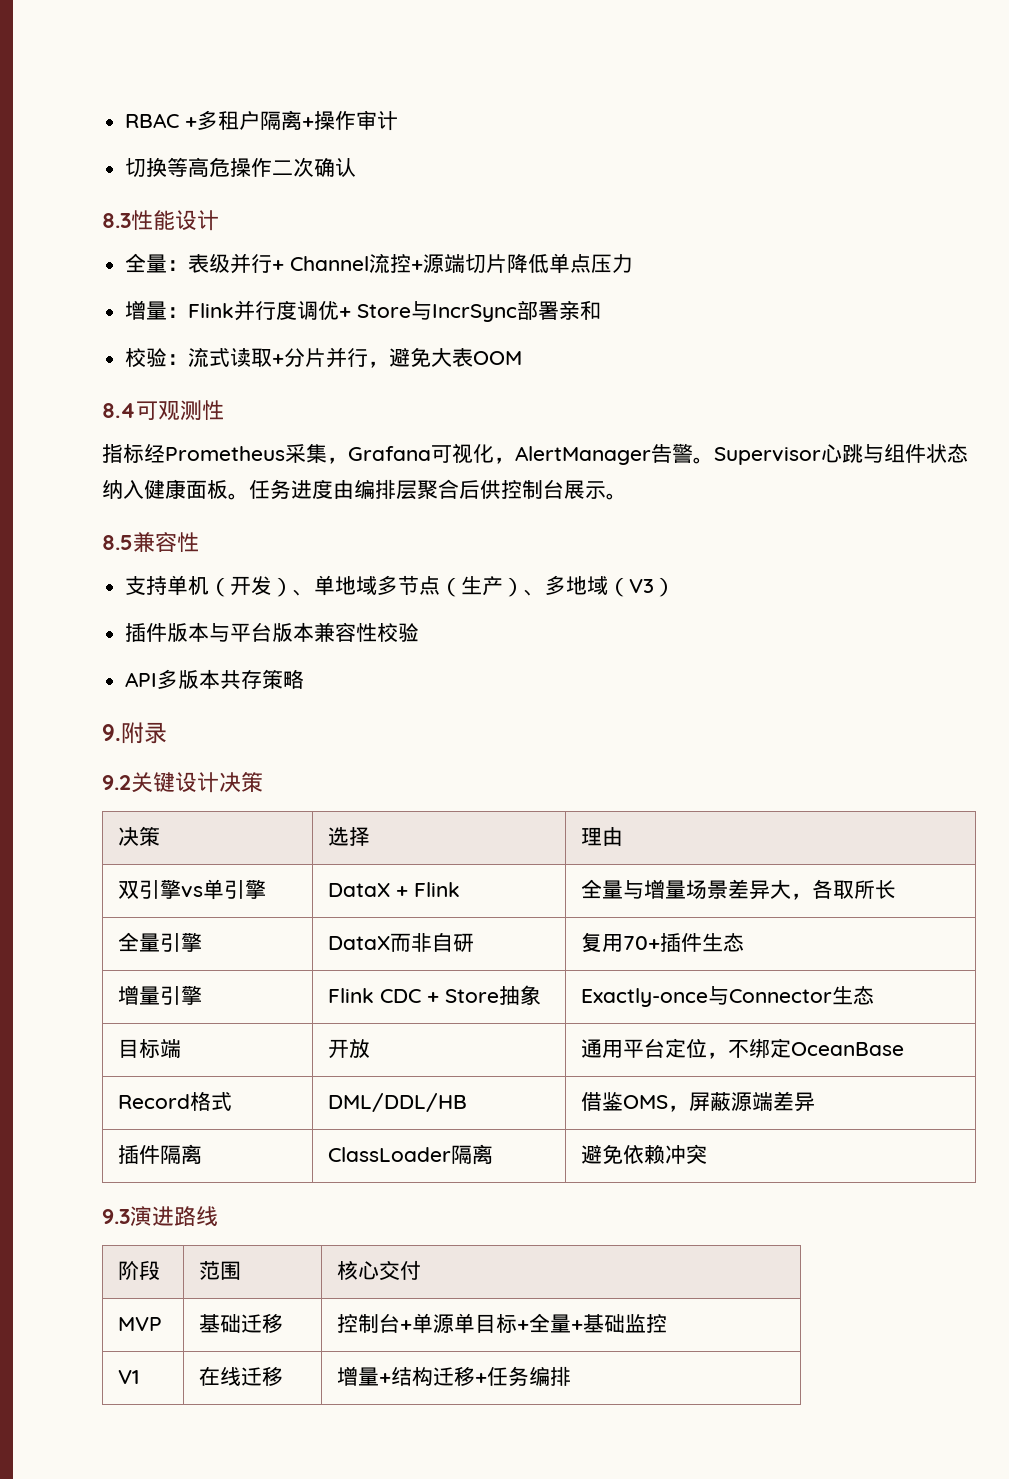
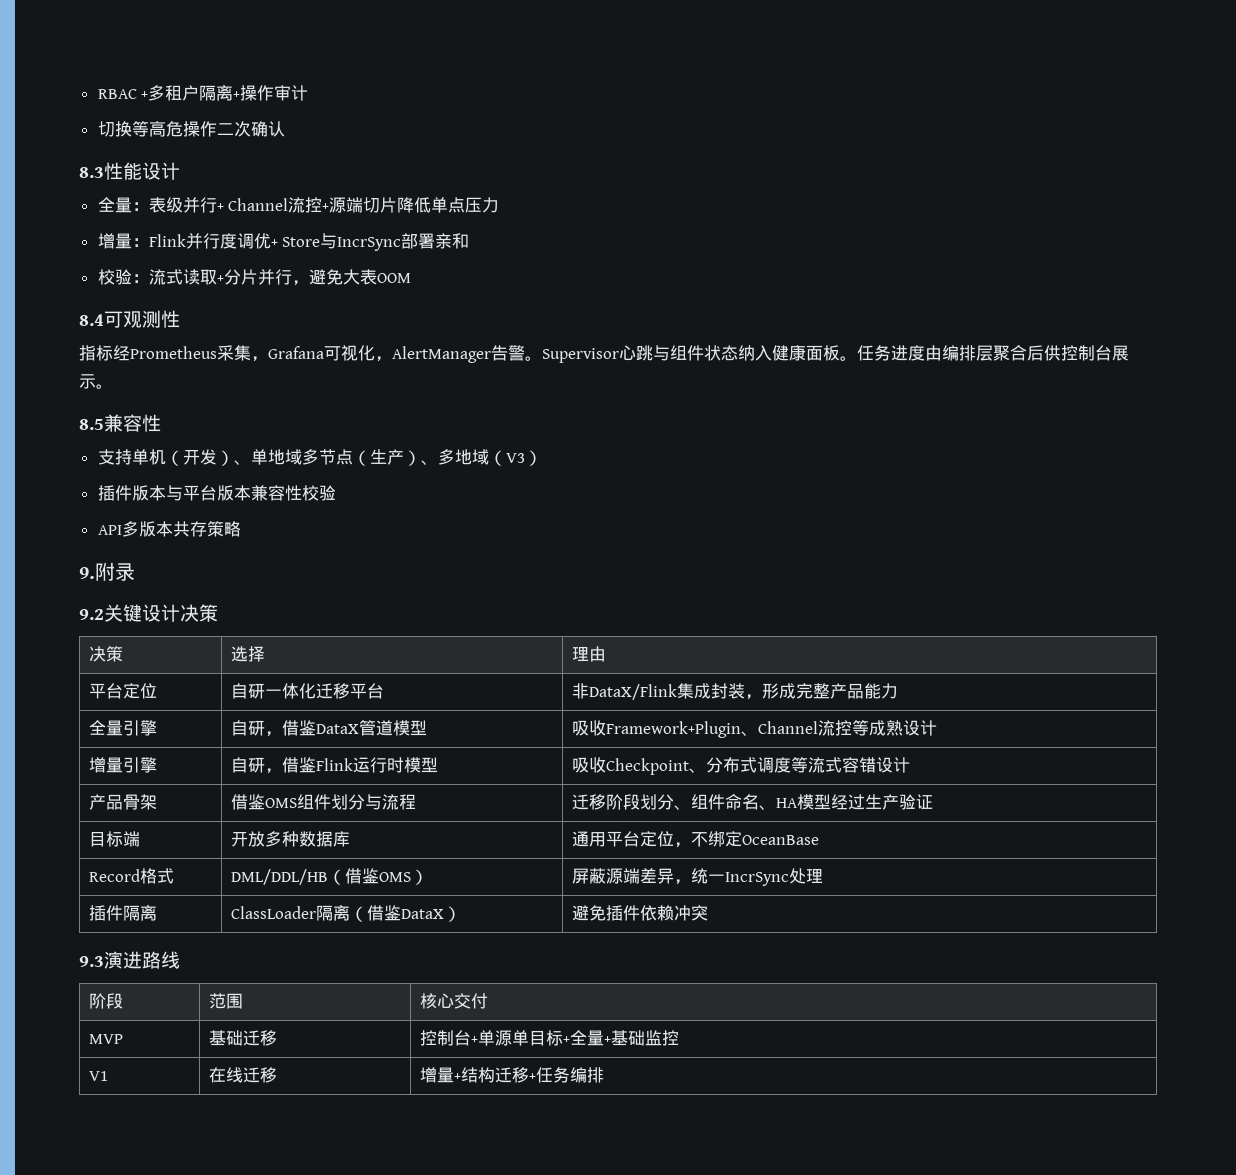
- 双引擎vs单引擎 | DataX + Flink | 全量与增量场景差异大，各取所长
+ 平台定位 | 自研一体化迁移平台 | 非DataX/Flink集成封装，形成完整产品能力
- 全量引擎 | DataX而非自研 | 复用70+插件生态
- 增量引擎 | Flink CDC + Store抽象 | Exactly-once与Connector生态
+ 全量引擎 | 自研，借鉴DataX管道模型 | 吸收Framework+Plugin、Channel流控等成熟设计
+ 增量引擎 | 自研，借鉴Flink运行时模型 | 吸收Checkpoint、分布式调度等流式容错设计
+ 产品骨架 | 借鉴OMS组件划分与流程 | 迁移阶段划分、组件命名、HA模型经过生产验证
- 目标端 | 开放 | 通用平台定位，不绑定OceanBase
+ 目标端 | 开放多种数据库 | 通用平台定位，不绑定OceanBase
- Record格式 | DML/DDL/HB | 借鉴OMS，屏蔽源端差异
+ Record格式 | DML/DDL/HB（借鉴OMS） | 屏蔽源端差异，统一IncrSync处理
- 插件隔离 | ClassLoader隔离 | 避免依赖冲突
+ 插件隔离 | ClassLoader隔离（借鉴DataX） | 避免插件依赖冲突

